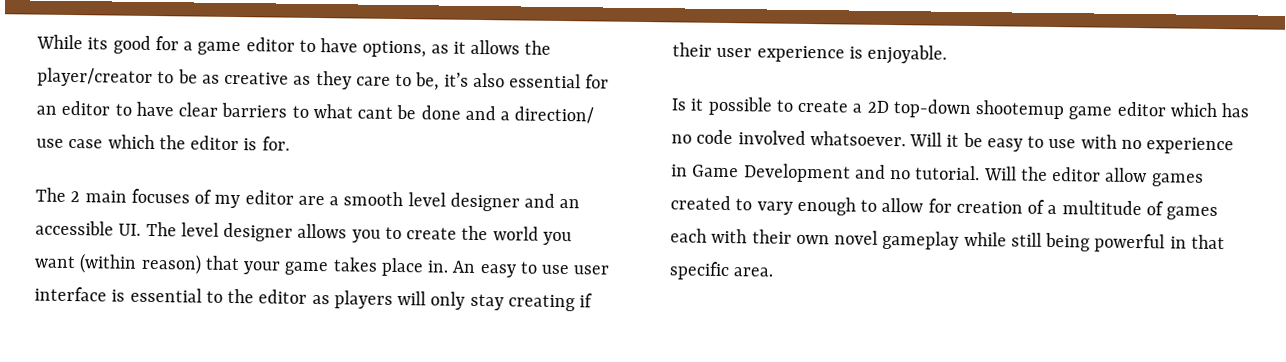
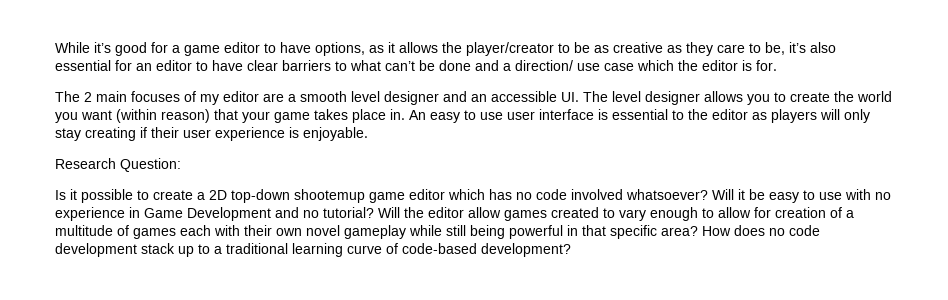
- While its good for a game editor to have options, as it allows the player/creator to be as creative as they care to be, it’s also essential for an editor to have clear barriers to what cant be done and a direction/ use case which the editor is for.
+ While it’s good for a game editor to have options, as it allows the player/creator to be as creative as they care to be, it’s also essential for an editor to have clear barriers to what can’t be done and a direction/ use case which the editor is for.
+ Research Question:
- Is it possible to create a 2D top-down shootemup game editor which has no code involved whatsoever.
+ Is it possible to create a 2D top-down shootemup game editor which has no code involved whatsoever?
- Will it be easy to use with no experience in Game Development and no tutorial.
+ Will it be easy to use with no experience in Game Development and no tutorial?
- Will the editor allow games created to vary enough to allow for creation of a multitude of games each with their own novel gameplay while still being powerful in that specific area.
+ Will the editor allow games created to vary enough to allow for creation of a multitude of games each with their own novel gameplay while still being powerful in that specific area? How does no code development stack up to a traditional learning curve of code-based development?

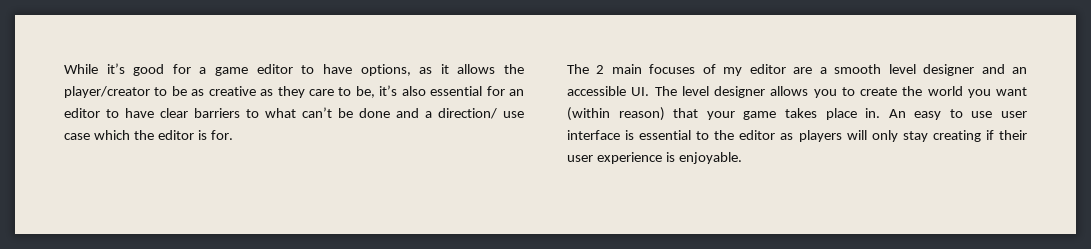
- Research Question:
- Is it possible to create a 2D top-down shootemup game editor which has no code involved whatsoever? Will it be easy to use with no experience in Game Development and no tutorial? Will the editor allow games created to vary enough to allow for creation of a multitude of games each with their own novel gameplay while still being powerful in that specific area? How does no code development stack up to a traditional learning curve of code-based development?

